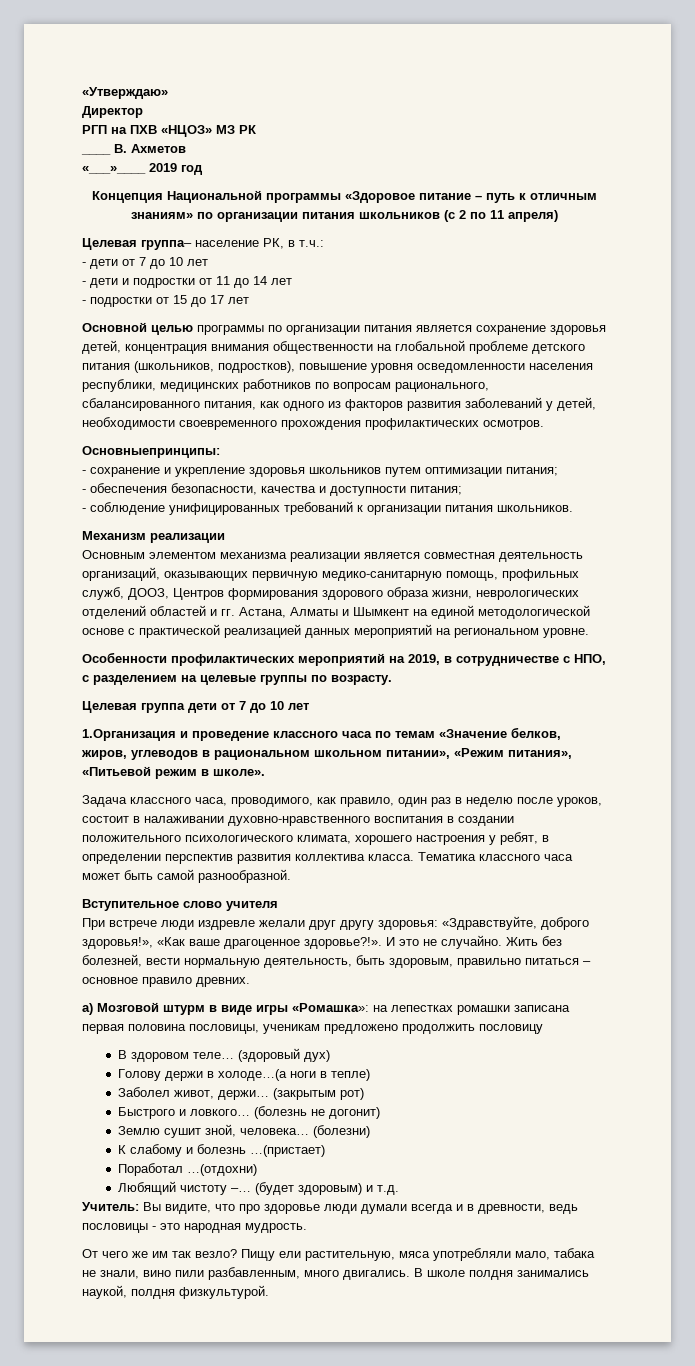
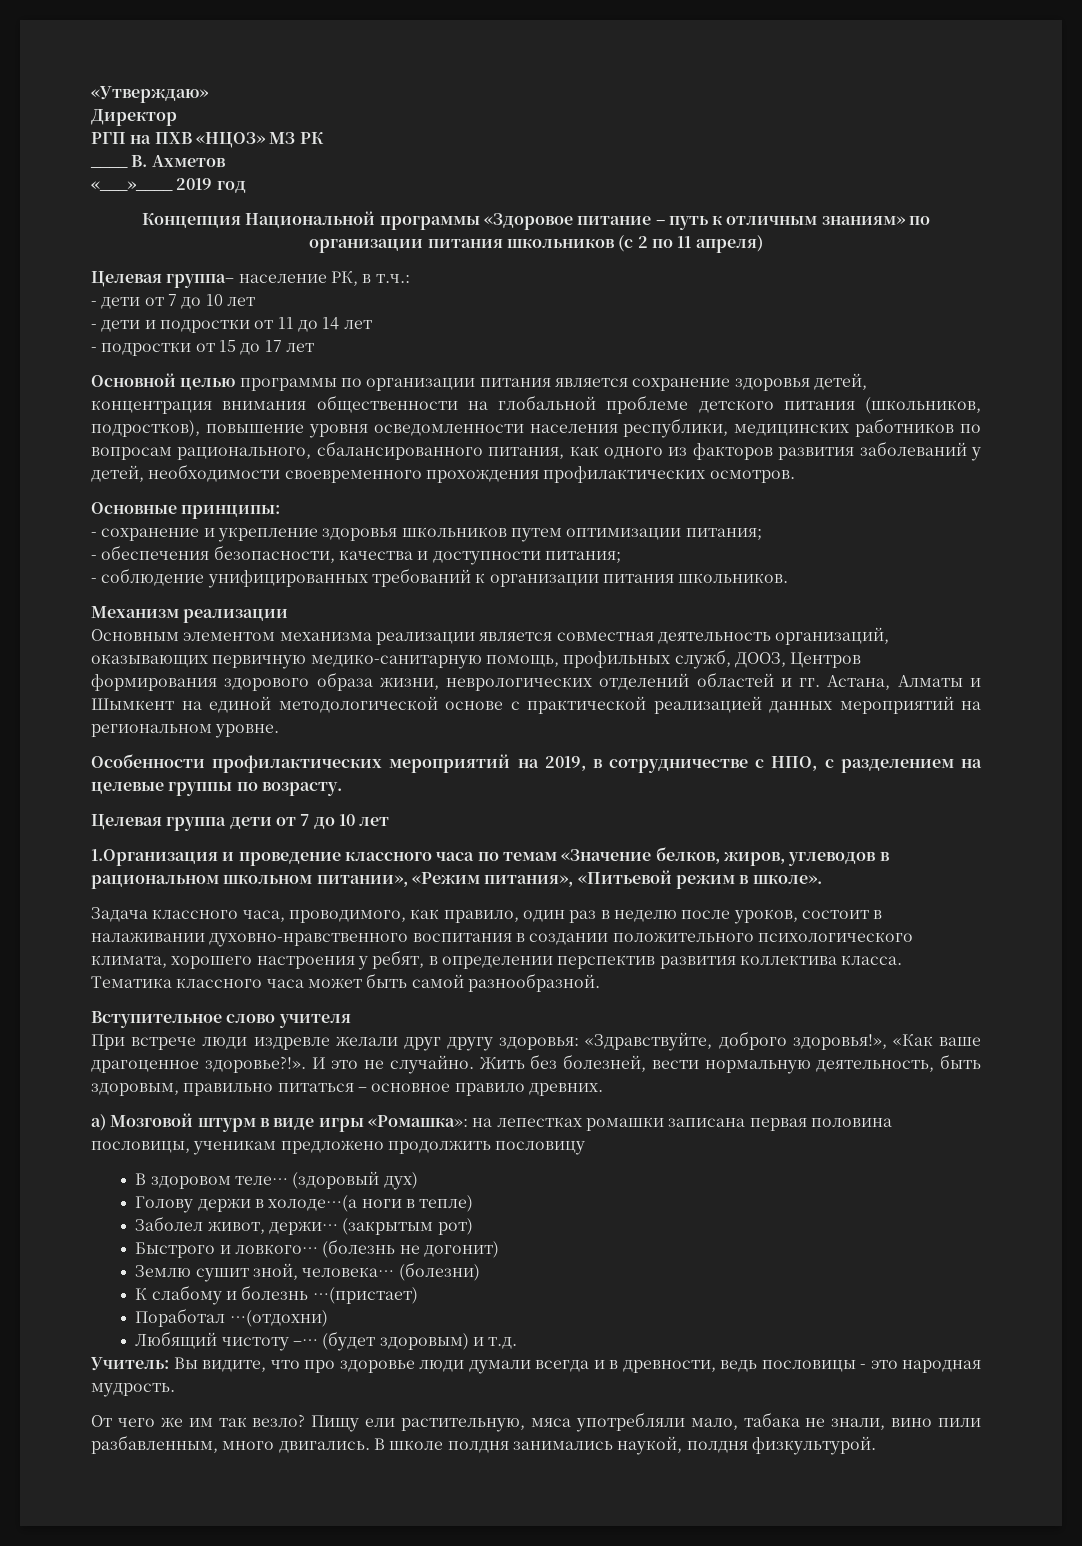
- Основныепринципы:
+ Основные принципы:

